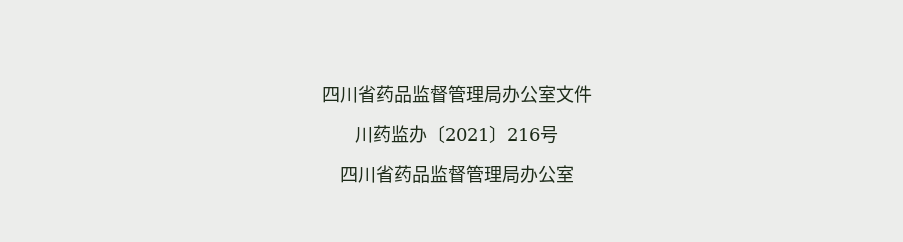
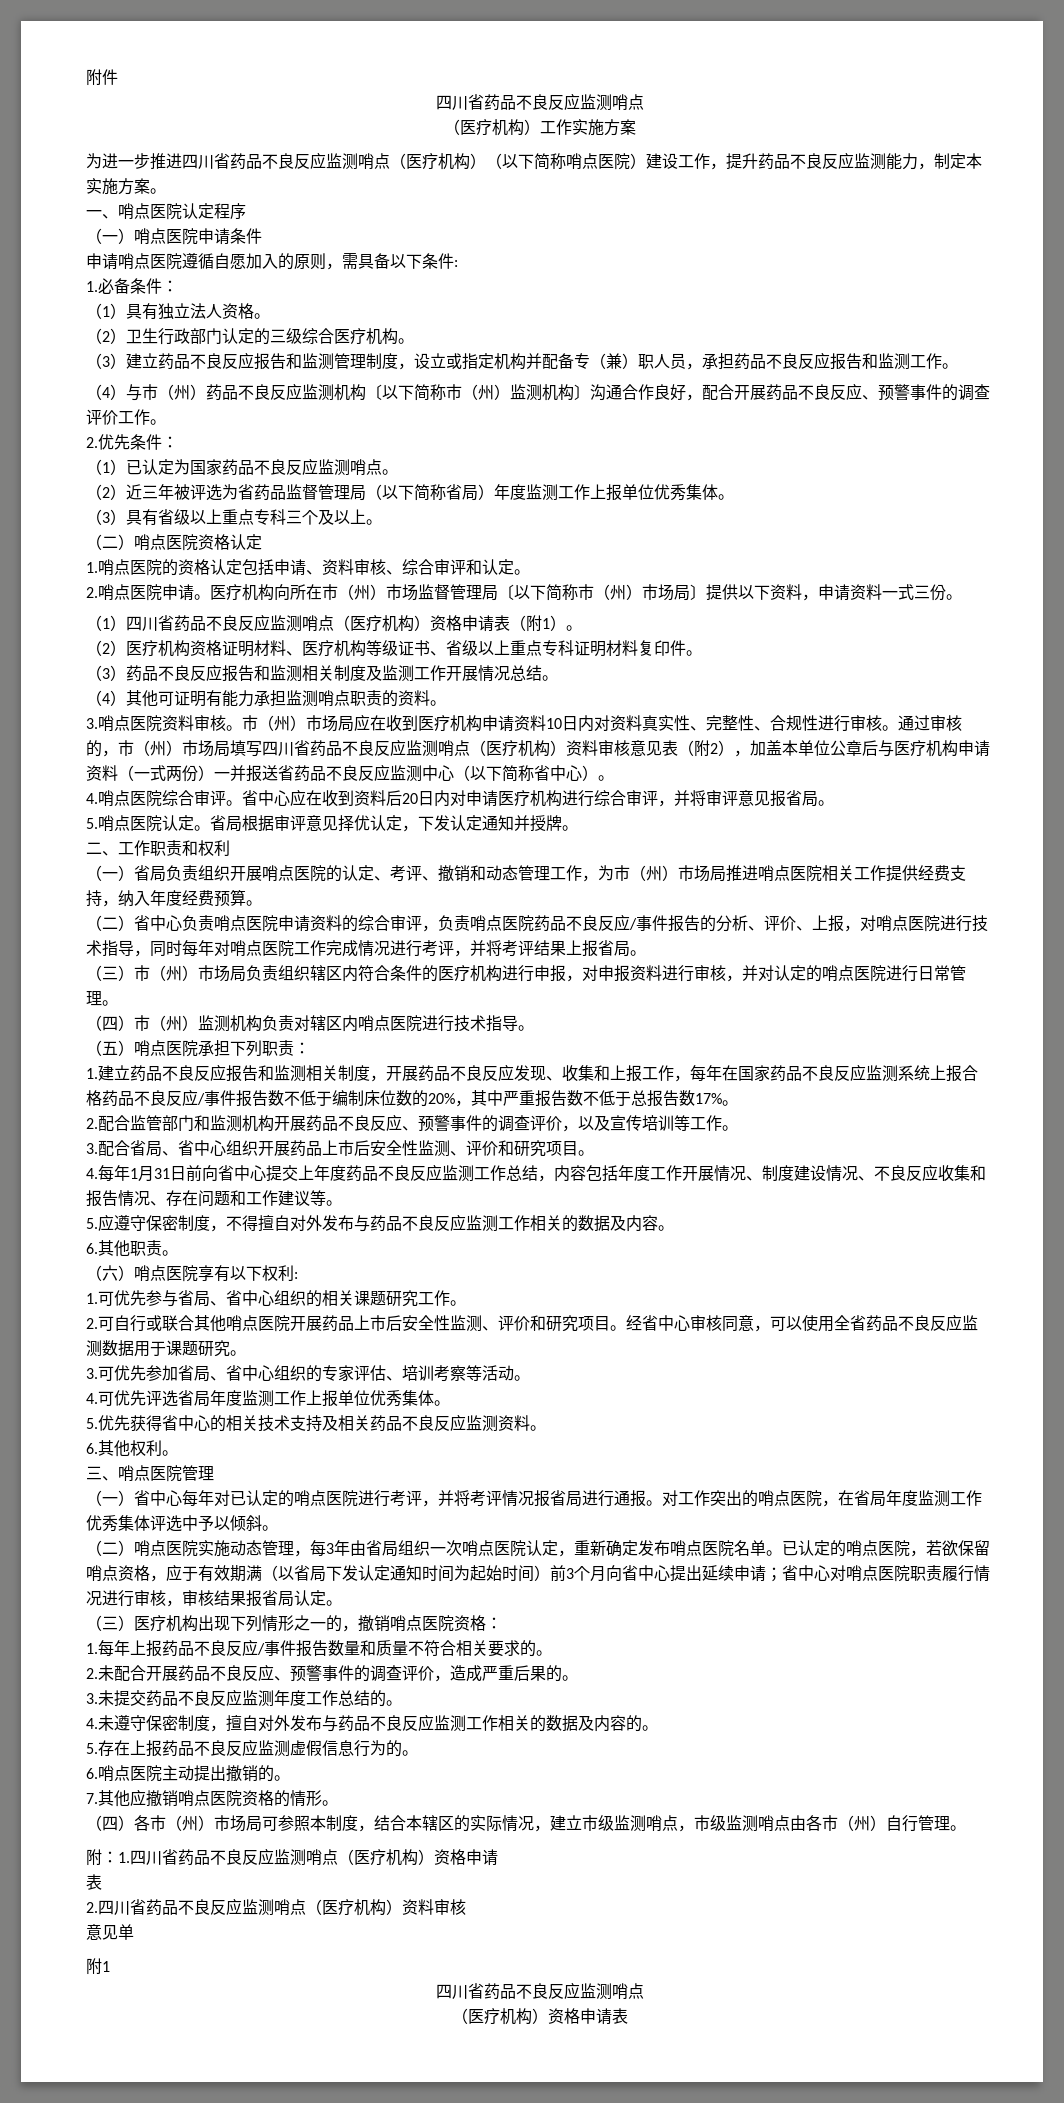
- 四川省药品监督管理局办公室文件
- 川药监办〔2021〕216号
- 四川省药品监督管理局办公室
+ 附件
+ 四川省药品不良反应监测哨点
+ （医疗机构）工作实施方案
+ 为进一步推进四川省药品不良反应监测哨点（医疗机构）（以下简称哨点医院）建设工作，提升药品不良反应监测能力，制定本实施方案。
+ 一、哨点医院认定程序
+ （一）哨点医院申请条件
+ 申请哨点医院遵循自愿加入的原则，需具备以下条件:
+ 1.必备条件：
+ （1）具有独立法人资格。
+ （2）卫生行政部门认定的三级综合医疗机构。
+ （3）建立药品不良反应报告和监测管理制度，设立或指定机构并配备专（兼）职人员，承担药品不良反应报告和监测工作。
+ （4）与市（州）药品不良反应监测机构〔以下简称市（州）监测机构〕沟通合作良好，配合开展药品不良反应、预警事件的调查评价工作。
+ 2.优先条件：
+ （1）已认定为国家药品不良反应监测哨点。
+ （2）近三年被评选为省药品监督管理局（以下简称省局）年度监测工作上报单位优秀集体。
+ （3）具有省级以上重点专科三个及以上。
+ （二）哨点医院资格认定
+ 1.哨点医院的资格认定包括申请、资料审核、综合审评和认定。
+ 2.哨点医院申请。医疗机构向所在市（州）市场监督管理局〔以下简称市（州）市场局〕提供以下资料，申请资料一式三份。
+ （1）四川省药品不良反应监测哨点（医疗机构）资格申请表（附1）。
+ （2）医疗机构资格证明材料、医疗机构等级证书、省级以上重点专科证明材料复印件。
+ （3）药品不良反应报告和监测相关制度及监测工作开展情况总结。
+ （4）其他可证明有能力承担监测哨点职责的资料。
+ 3.哨点医院资料审核。市（州）市场局应在收到医疗机构申请资料10日内对资料真实性、完整性、合规性进行审核。通过审核的，市（州）市场局填写四川省药品不良反应监测哨点（医疗机构）资料审核意见表（附2），加盖本单位公章后与医疗机构申请资料（一式两份）一并报送省药品不良反应监测中心（以下简称省中心）。
+ 4.哨点医院综合审评。省中心应在收到资料后20日内对申请医疗机构进行综合审评，并将审评意见报省局。
+ 5.哨点医院认定。省局根据审评意见择优认定，下发认定通知并授牌。
+ 二、工作职责和权利
+ （一）省局负责组织开展哨点医院的认定、考评、撤销和动态管理工作，为市（州）市场局推进哨点医院相关工作提供经费支持，纳入年度经费预算。
+ （二）省中心负责哨点医院申请资料的综合审评，负责哨点医院药品不良反应/事件报告的分析、评价、上报，对哨点医院进行技术指导，同时每年对哨点医院工作完成情况进行考评，并将考评结果上报省局。
+ （三）市（州）市场局负责组织辖区内符合条件的医疗机构进行申报，对申报资料进行审核，并对认定的哨点医院进行日常管理。
+ （四）市（州）监测机构负责对辖区内哨点医院进行技术指导。
+ （五）哨点医院承担下列职责：
+ 1.建立药品不良反应报告和监测相关制度，开展药品不良反应发现、收集和上报工作，每年在国家药品不良反应监测系统上报合格药品不良反应/事件报告数不低于编制床位数的20%，其中严重报告数不低于总报告数17%。
+ 2.配合监管部门和监测机构开展药品不良反应、预警事件的调查评价，以及宣传培训等工作。
+ 3.配合省局、省中心组织开展药品上市后安全性监测、评价和研究项目。
+ 4.每年1月31日前向省中心提交上年度药品不良反应监测工作总结，内容包括年度工作开展情况、制度建设情况、不良反应收集和报告情况、存在问题和工作建议等。
+ 5.应遵守保密制度，不得擅自对外发布与药品不良反应监测工作相关的数据及内容。
+ 6.其他职责。
+ （六）哨点医院享有以下权利:
+ 1.可优先参与省局、省中心组织的相关课题研究工作。
+ 2.可自行或联合其他哨点医院开展药品上市后安全性监测、评价和研究项目。经省中心审核同意，可以使用全省药品不良反应监测数据用于课题研究。
+ 3.可优先参加省局、省中心组织的专家评估、培训考察等活动。
+ 4.可优先评选省局年度监测工作上报单位优秀集体。
+ 5.优先获得省中心的相关技术支持及相关药品不良反应监测资料。
+ 6.其他权利。
+ 三、哨点医院管理
+ （一）省中心每年对已认定的哨点医院进行考评，并将考评情况报省局进行通报。对工作突出的哨点医院，在省局年度监测工作优秀集体评选中予以倾斜。
+ （二）哨点医院实施动态管理，每3年由省局组织一次哨点医院认定，重新确定发布哨点医院名单。已认定的哨点医院，若欲保留哨点资格，应于有效期满（以省局下发认定通知时间为起始时间）前3个月向省中心提出延续申请；省中心对哨点医院职责履行情况进行审核，审核结果报省局认定。
+ （三）医疗机构出现下列情形之一的，撤销哨点医院资格：
+ 1.每年上报药品不良反应/事件报告数量和质量不符合相关要求的。
+ 2.未配合开展药品不良反应、预警事件的调查评价，造成严重后果的。
+ 3.未提交药品不良反应监测年度工作总结的。
+ 4.未遵守保密制度，擅自对外发布与药品不良反应监测工作相关的数据及内容的。
+ 5.存在上报药品不良反应监测虚假信息行为的。
+ 6.哨点医院主动提出撤销的。
+ 7.其他应撤销哨点医院资格的情形。
+ （四）各市（州）市场局可参照本制度，结合本辖区的实际情况，建立市级监测哨点，市级监测哨点由各市（州）自行管理。
+ 附：1.四川省药品不良反应监测哨点（医疗机构）资格申请
+ 表
+ 2.四川省药品不良反应监测哨点（医疗机构）资料审核
+ 意见单
+ 附1
+ 四川省药品不良反应监测哨点
+ （医疗机构）资格申请表

